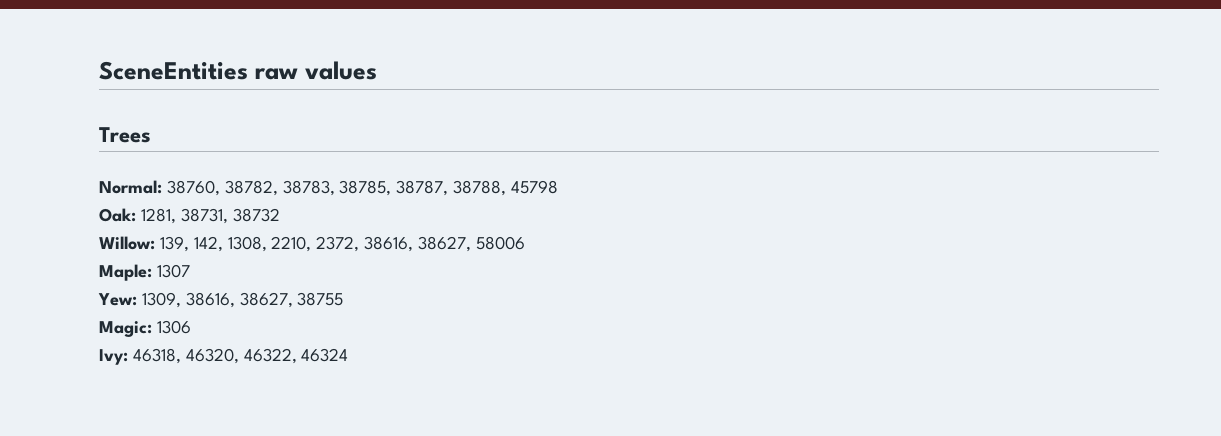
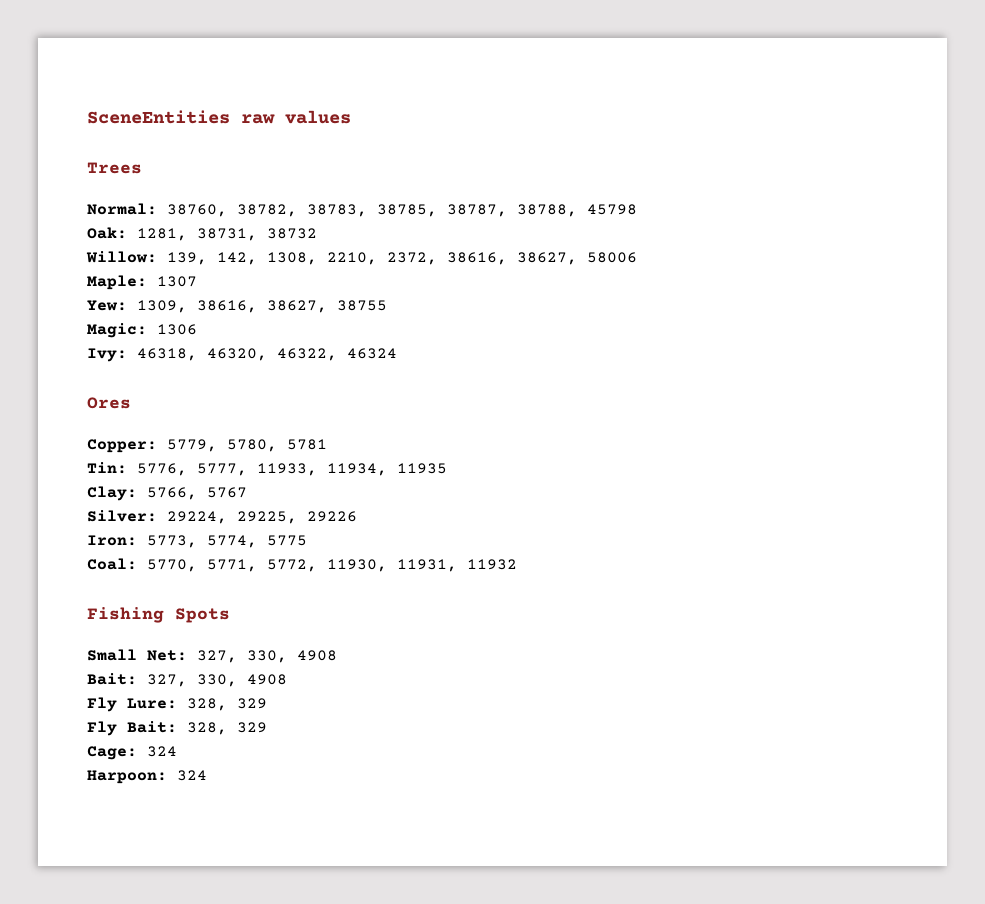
+ Ores
+ Copper: 5779, 5780, 5781
+ Tin: 5776, 5777, 11933, 11934, 11935
+ Clay: 5766, 5767
+ Silver: 29224, 29225, 29226
+ Iron: 5773, 5774, 5775
+ Coal: 5770, 5771, 5772, 11930, 11931, 11932
+ Fishing Spots
+ Small Net: 327, 330, 4908
+ Bait: 327, 330, 4908
+ Fly Lure: 328, 329
+ Fly Bait: 328, 329
+ Cage: 324
+ Harpoon: 324

